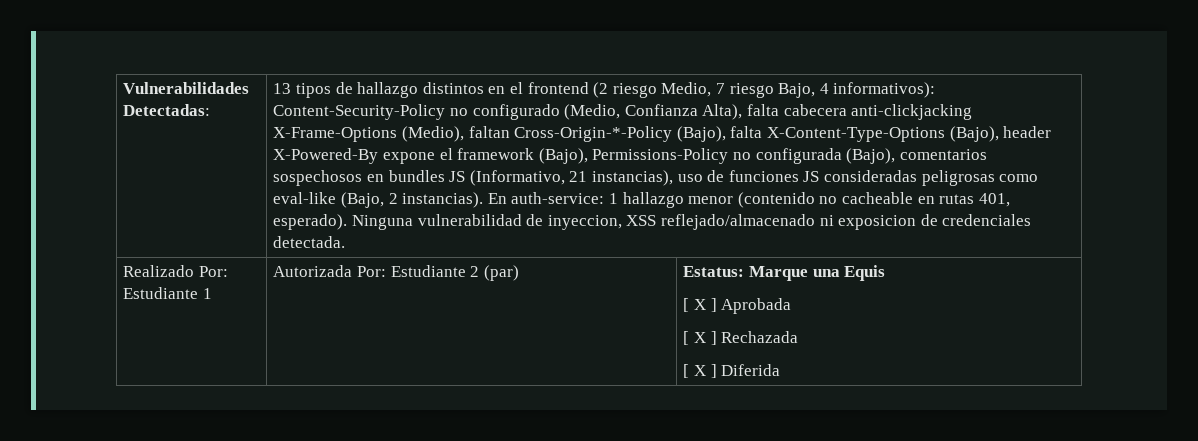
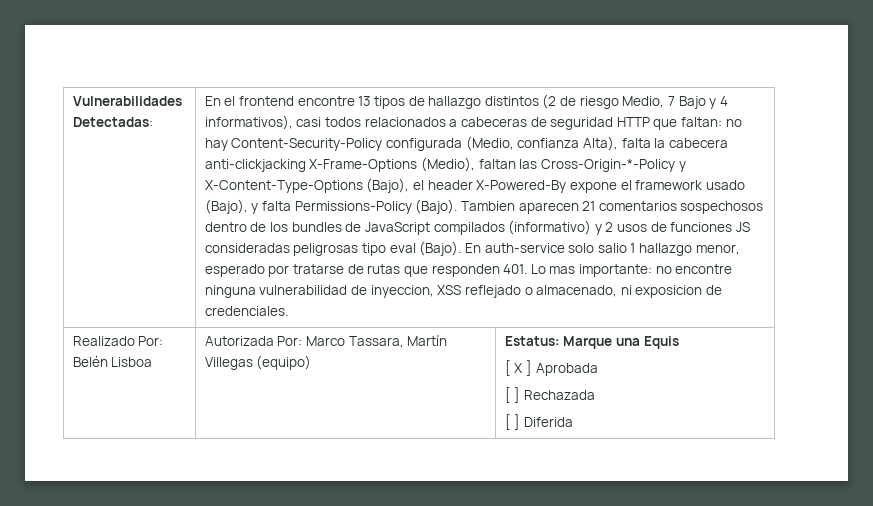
- 13 tipos de hallazgo distintos en el frontend (2 riesgo Medio, 7 riesgo Bajo, 4 informativos): Content-Security-Policy no configurado (Medio, Confianza Alta), falta cabecera anti-clickjacking X-Frame-Options (Medio), faltan Cross-Origin-*-Policy (Bajo), falta X-Content-Type-Options (Bajo), header X-Powered-By expone el framework (Bajo), Permissions-Policy no configurada (Bajo), comentarios sospechosos en bundles JS (Informativo, 21 instancias), uso de funciones JS consideradas peligrosas como eval-like (Bajo, 2 instancias). En auth-service: 1 hallazgo menor (contenido no cacheable en rutas 401, esperado). Ninguna vulnerabilidad de inyeccion, XSS reflejado/almacenado ni exposicion de credenciales detectada.
+ En el frontend encontre 13 tipos de hallazgo distintos (2 de riesgo Medio, 7 Bajo y 4 informativos), casi todos relacionados a cabeceras de seguridad HTTP que faltan: no hay Content-Security-Policy configurada (Medio, confianza Alta), falta la cabecera anti-clickjacking X-Frame-Options (Medio), faltan las Cross-Origin-*-Policy y X-Content-Type-Options (Bajo), el header X-Powered-By expone el framework usado (Bajo), y falta Permissions-Policy (Bajo). Tambien aparecen 21 comentarios sospechosos dentro de los bundles de JavaScript compilados (informativo) y 2 usos de funciones JS consideradas peligrosas tipo eval (Bajo). En auth-service solo salio 1 hallazgo menor, esperado por tratarse de rutas que responden 401. Lo mas importante: no encontre ninguna vulnerabilidad de inyeccion, XSS reflejado o almacenado, ni exposicion de credenciales.
- Realizado Por: Estudiante 1 | Autorizada Por: Estudiante 2 (par) | Estatus: Marque una Equis
+ Realizado Por: Belén Lisboa | Autorizada Por: Marco Tassara, Martín Villegas (equipo) | Estatus: Marque una Equis
  [ X ] Aprobada
- [ X ] Rechazada
- [ X ] Diferida
+ [ ] Rechazada
+ [ ] Diferida

